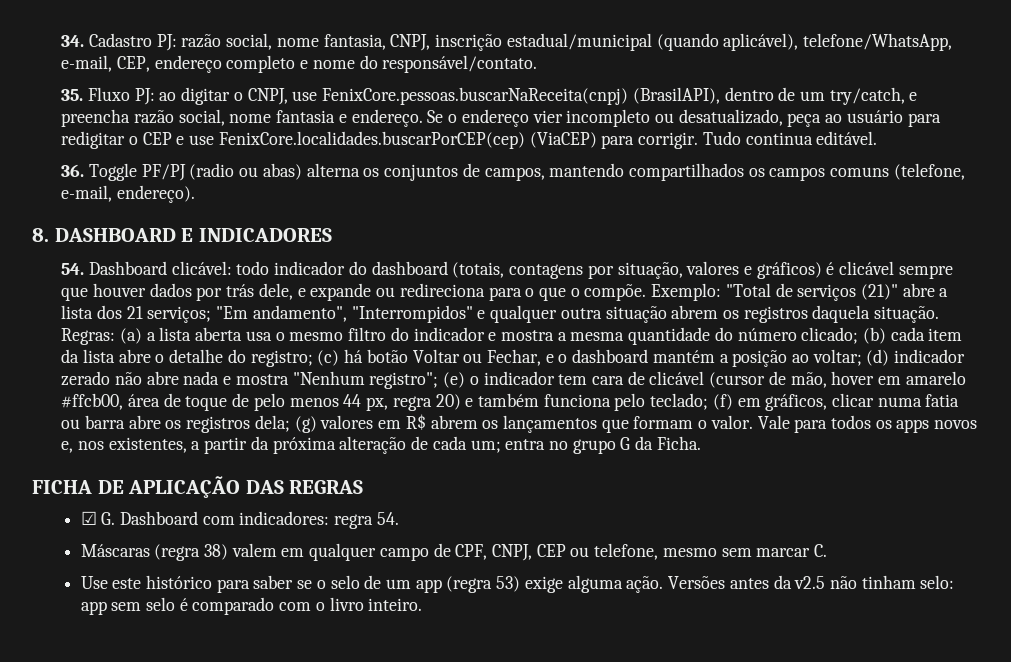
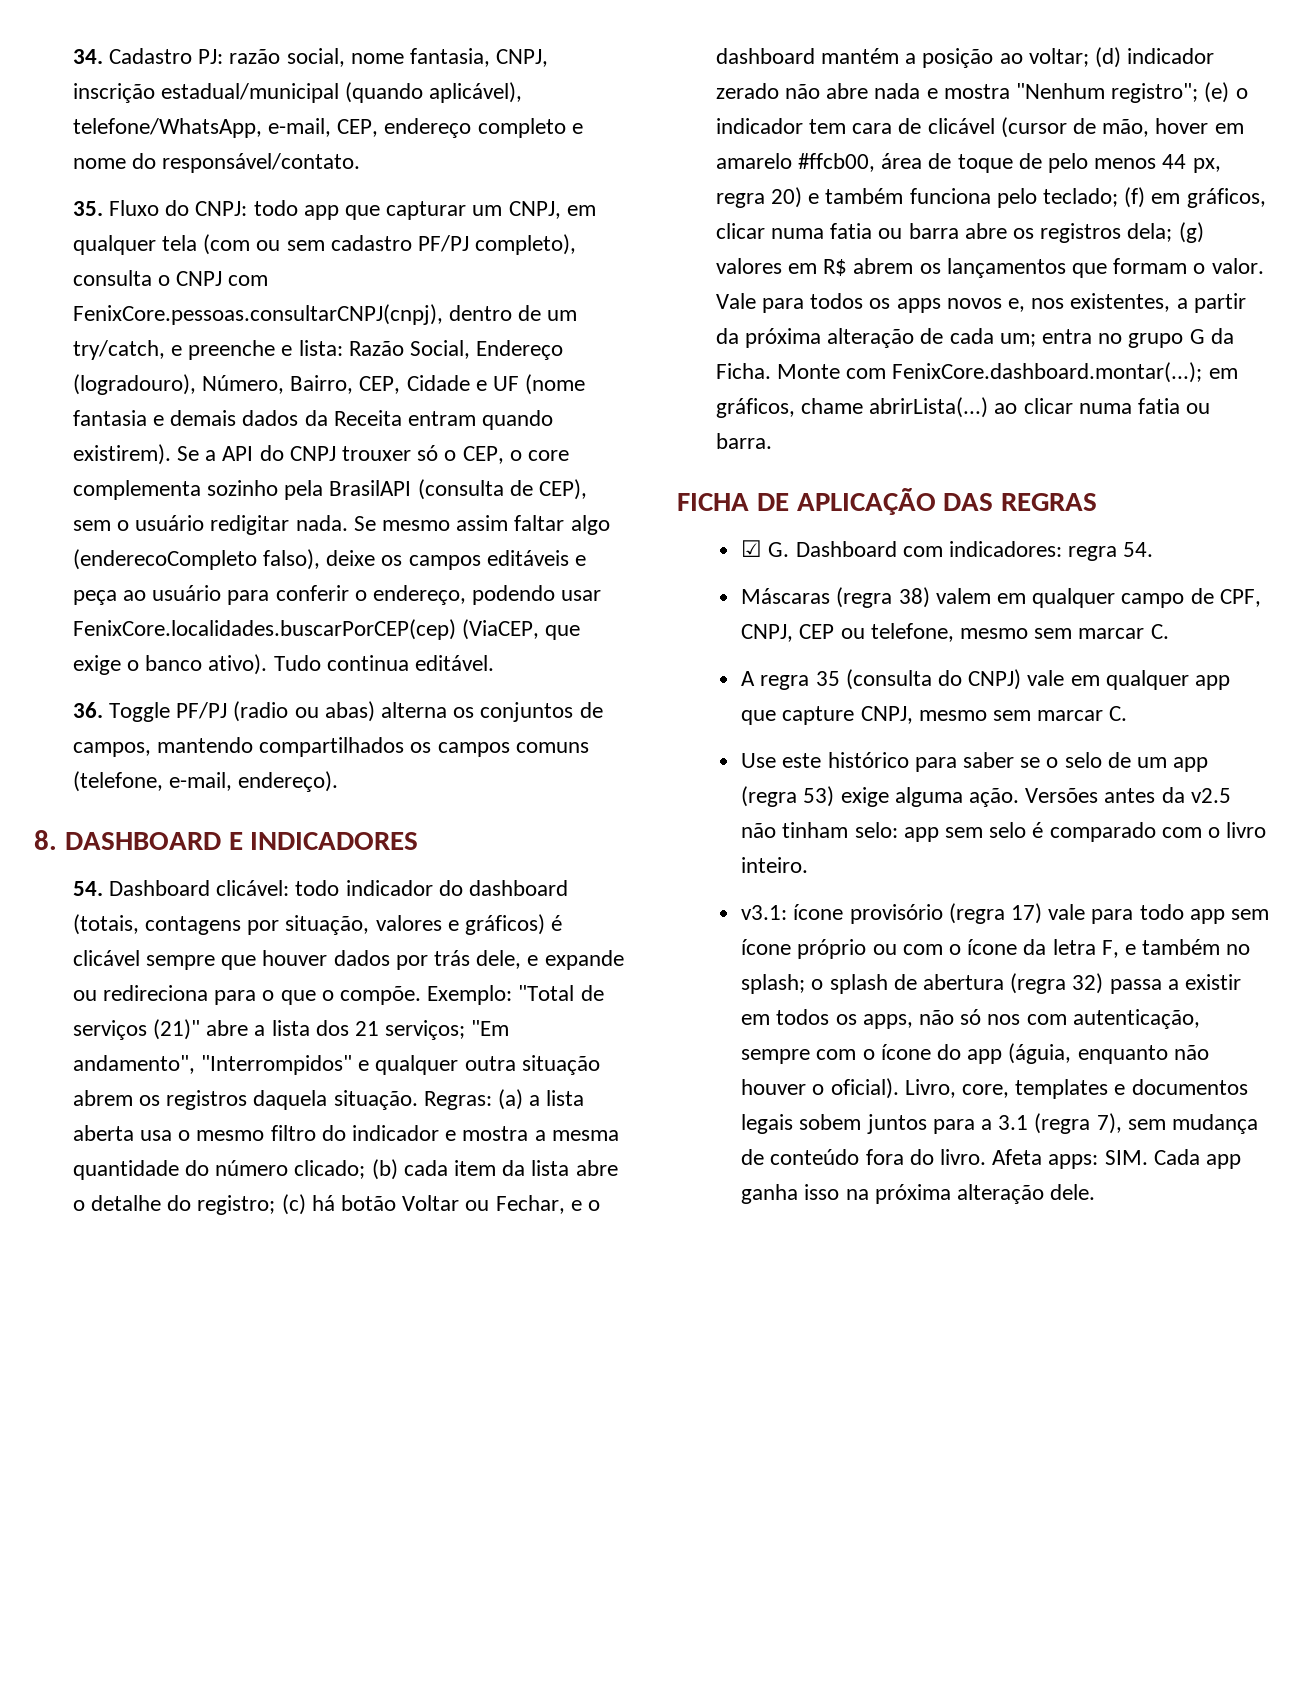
- 35. Fluxo PJ: ao digitar o CNPJ, use FenixCore.pessoas.buscarNaReceita(cnpj) (BrasilAPI), dentro de um try/catch, e preencha razão social, nome fantasia e endereço. Se o endereço vier incompleto ou desatualizado, peça ao usuário para redigitar o CEP e use FenixCore.localidades.buscarPorCEP(cep) (ViaCEP) para corrigir.
+ 35. Fluxo do CNPJ: todo app que capturar um CNPJ, em qualquer tela (com ou sem cadastro PF/PJ completo), consulta o CNPJ com FenixCore.pessoas.consultarCNPJ(cnpj), dentro de um try/catch, e preenche e lista: Razão Social, Endereço (logradouro), Número, Bairro, CEP, Cidade e UF (nome fantasia e demais dados da Receita entram quando existirem). Se a API do CNPJ trouxer só o CEP, o core complementa sozinho pela BrasilAPI (consulta de CEP), sem o usuário redigitar nada. Se mesmo assim faltar algo (enderecoCompleto falso), deixe os campos editáveis e peça ao usuário para conferir o endereço, podendo usar FenixCore.localidades.buscarPorCEP(cep) (ViaCEP, que exige o banco ativo).
+ Monte com FenixCore.dashboard.montar(...); em gráficos, chame abrirLista(...) ao clicar numa fatia ou barra.
+ A regra 35 (consulta do CNPJ) vale em qualquer app que capture CNPJ, mesmo sem marcar C.
+ v3.1: ícone provisório (regra 17) vale para todo app sem ícone próprio ou com o ícone da letra F, e também no splash; o splash de abertura (regra 32) passa a existir em todos os apps, não só nos com autenticação, sempre com o ícone do app (águia, enquanto não houver o oficial). Livro, core, templates e documentos legais sobem juntos para a 3.1 (regra 7), sem mudança de conteúdo fora do livro. Afeta apps: SIM. Cada app ganha isso na próxima alteração dele.

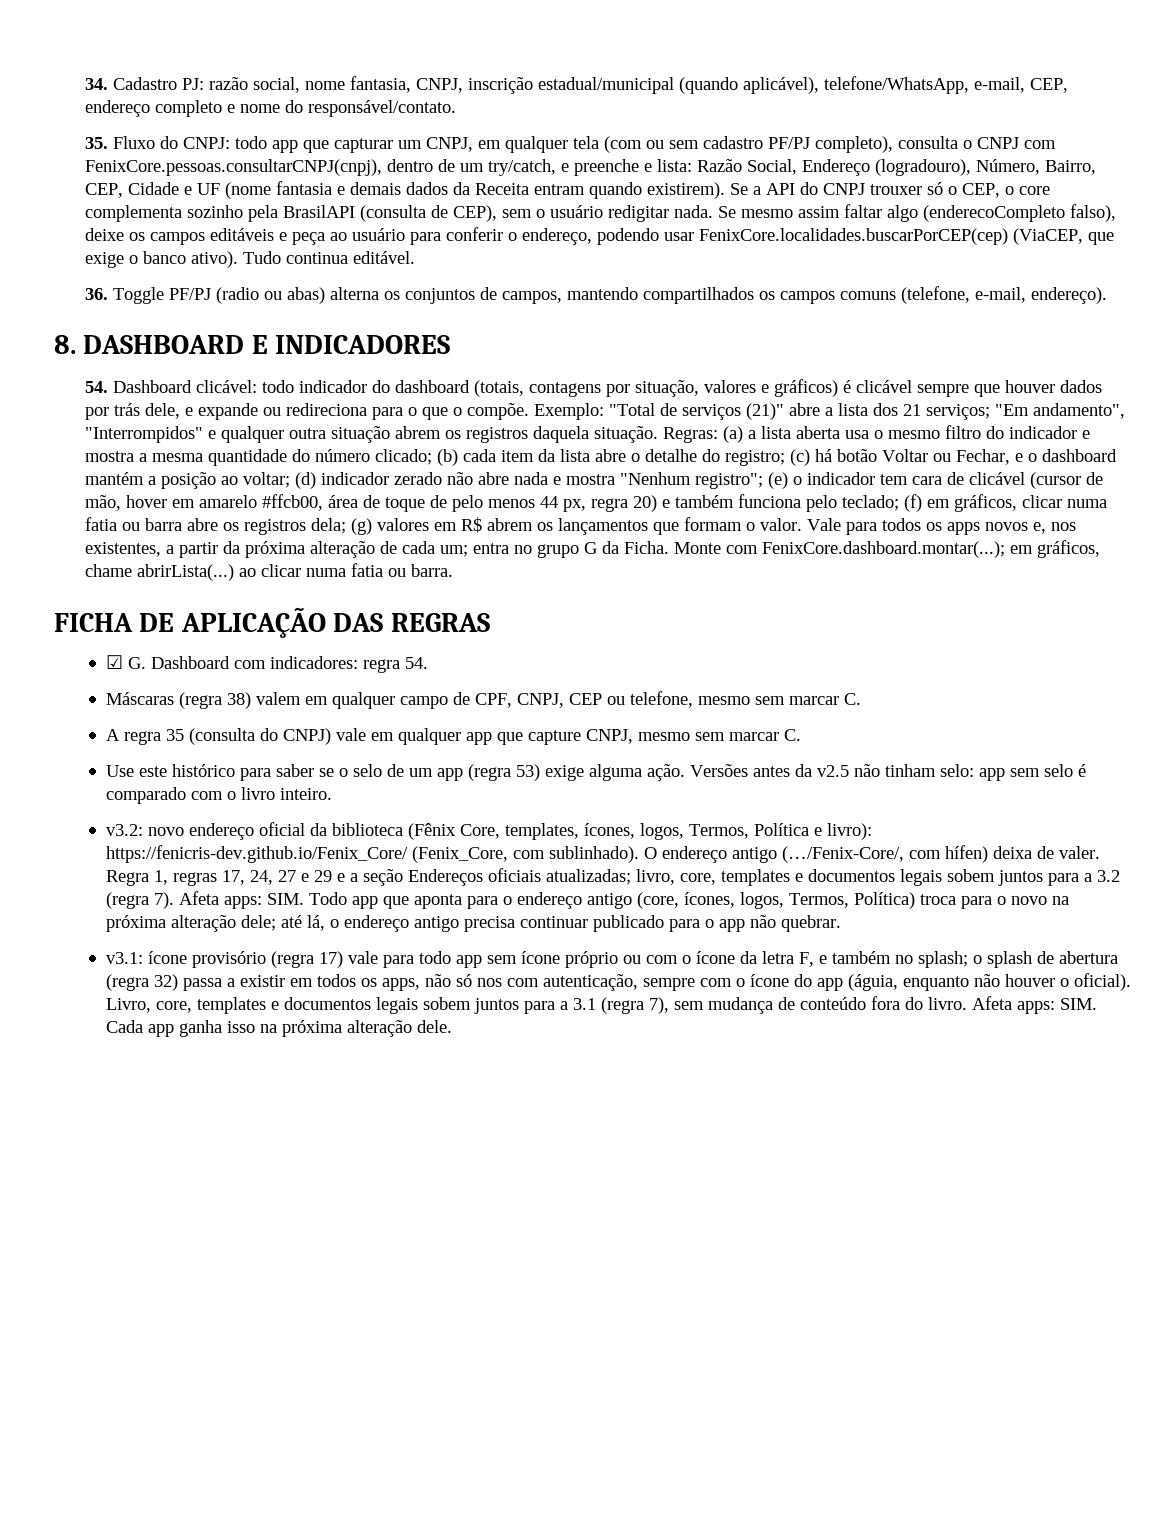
+ v3.2: novo endereço oficial da biblioteca (Fênix Core, templates, ícones, logos, Termos, Política e livro): https://fenicris-dev.github.io/Fenix_Core/ (Fenix_Core, com sublinhado). O endereço antigo (…/Fenix-Core/, com hífen) deixa de valer. Regra 1, regras 17, 24, 27 e 29 e a seção Endereços oficiais atualizadas; livro, core, templates e documentos legais sobem juntos para a 3.2 (regra 7). Afeta apps: SIM. Todo app que aponta para o endereço antigo (core, ícones, logos, Termos, Política) troca para o novo na próxima alteração dele; até lá, o endereço antigo precisa continuar publicado para o app não quebrar.

